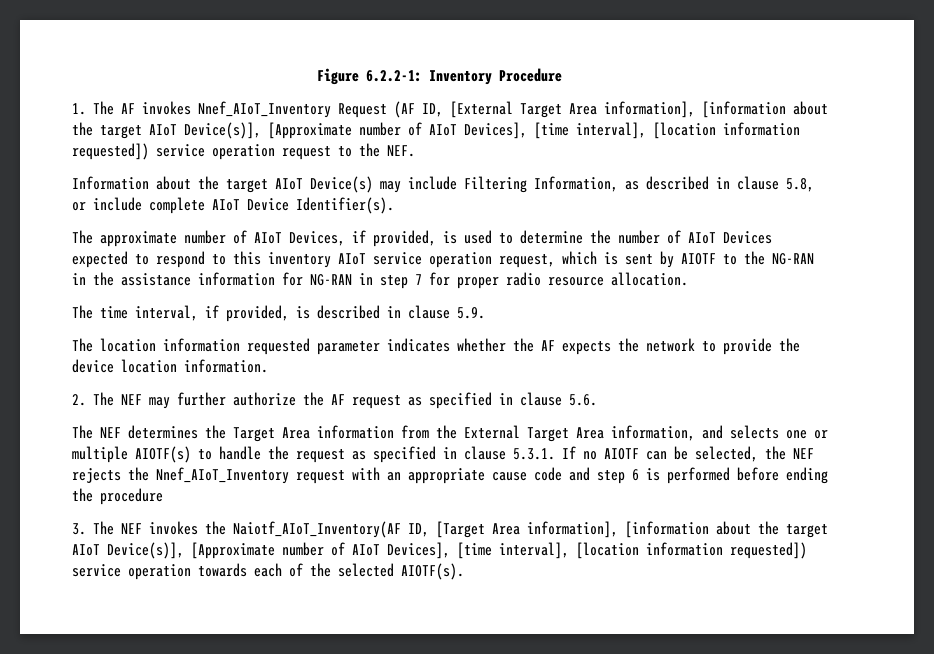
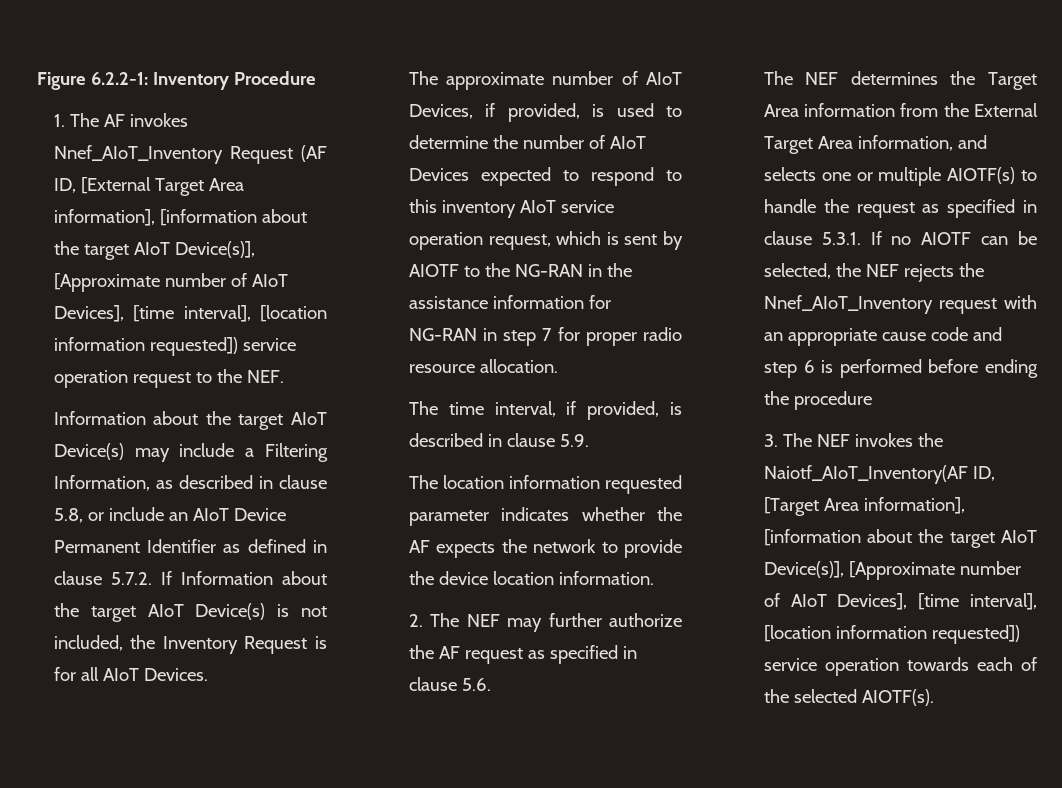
- Information about the target AIoT Device(s) may include Filtering Information, as described in clause 5.8, or include complete AIoT Device Identifier(s).
+ Information about the target AIoT Device(s) may include a Filtering Information, as described in clause 5.8, or include an AIoT Device Permanent Identifier as defined in clause 5.7.2. If Information about the target AIoT Device(s) is not included, the Inventory Request is for all AIoT Devices.

